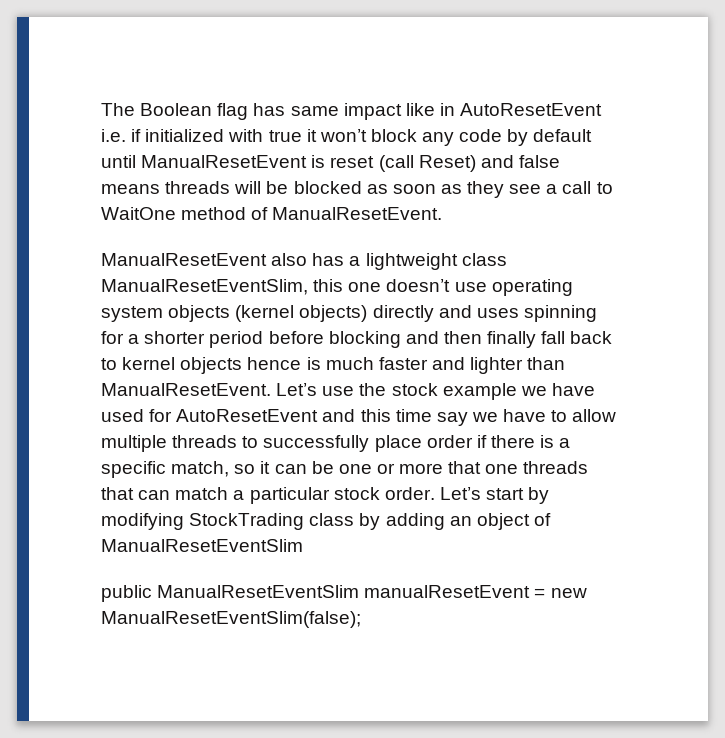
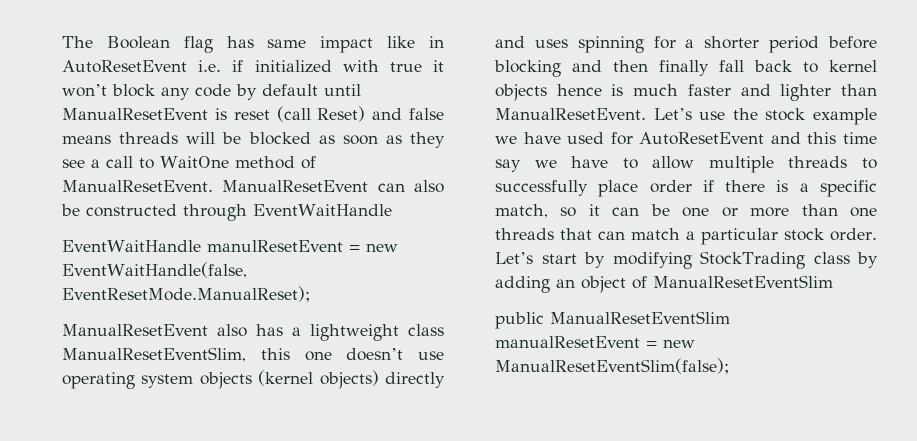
+ ManualResetEvent can also be constructed through EventWaitHandle
+ EventWaitHandle manulResetEvent = new EventWaitHandle(false, EventResetMode.ManualReset);
- Let’s use the stock example we have used for AutoResetEvent and this time say we have to allow multiple threads to successfully place order if there is a specific match, so it can be one or more that one threads that can match a particular stock order.
+ Let’s use the stock example we have used for AutoResetEvent and this time say we have to allow multiple threads to successfully place order if there is a specific match, so it can be one or more than one threads that can match a particular stock order.

